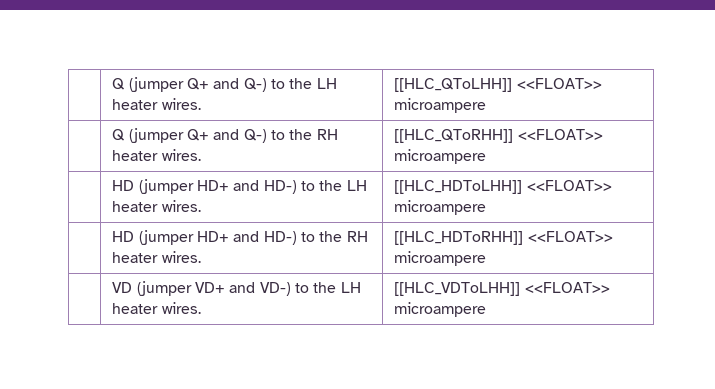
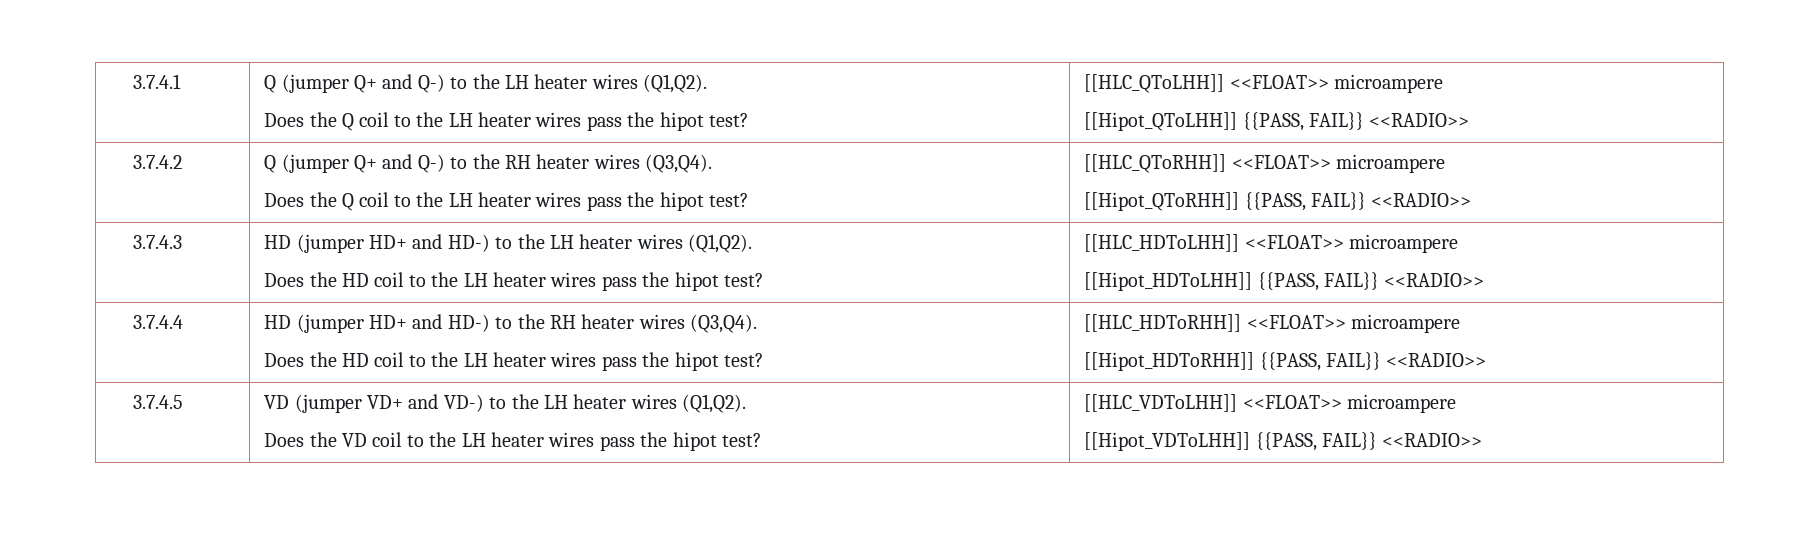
- | Q (jumper Q+ and Q-) to the LH heater wires. | [[HLC_QToLHH]] <<FLOAT>> microampere
- | Q (jumper Q+ and Q-) to the RH heater wires. | [[HLC_QToRHH]] <<FLOAT>> microampere
- | HD (jumper HD+ and HD-) to the LH heater wires. | [[HLC_HDToLHH]] <<FLOAT>> microampere
- | HD (jumper HD+ and HD-) to the RH heater wires. | [[HLC_HDToRHH]] <<FLOAT>> microampere
- | VD (jumper VD+ and VD-) to the LH heater wires. | [[HLC_VDToLHH]] <<FLOAT>> microampere
+ 3.7.4.1 | Q (jumper Q+ and Q-) to the LH heater wires (Q1,Q2).
+ Does the Q coil to the LH heater wires pass the hipot test? | [[HLC_QToLHH]] <<FLOAT>> microampere
+ [[Hipot_QToLHH]] {{PASS, FAIL}} <<RADIO>>
+ 3.7.4.2 | Q (jumper Q+ and Q-) to the RH heater wires (Q3,Q4).
+ Does the Q coil to the LH heater wires pass the hipot test? | [[HLC_QToRHH]] <<FLOAT>> microampere
+ [[Hipot_QToRHH]] {{PASS, FAIL}} <<RADIO>>
+ 3.7.4.3 | HD (jumper HD+ and HD-) to the LH heater wires (Q1,Q2).
+ Does the HD coil to the LH heater wires pass the hipot test? | [[HLC_HDToLHH]] <<FLOAT>> microampere
+ [[Hipot_HDToLHH]] {{PASS, FAIL}} <<RADIO>>
+ 3.7.4.4 | HD (jumper HD+ and HD-) to the RH heater wires (Q3,Q4).
+ Does the HD coil to the LH heater wires pass the hipot test? | [[HLC_HDToRHH]] <<FLOAT>> microampere
+ [[Hipot_HDToRHH]] {{PASS, FAIL}} <<RADIO>>
+ 3.7.4.5 | VD (jumper VD+ and VD-) to the LH heater wires (Q1,Q2).
+ Does the VD coil to the LH heater wires pass the hipot test? | [[HLC_VDToLHH]] <<FLOAT>> microampere
+ [[Hipot_VDToLHH]] {{PASS, FAIL}} <<RADIO>>

